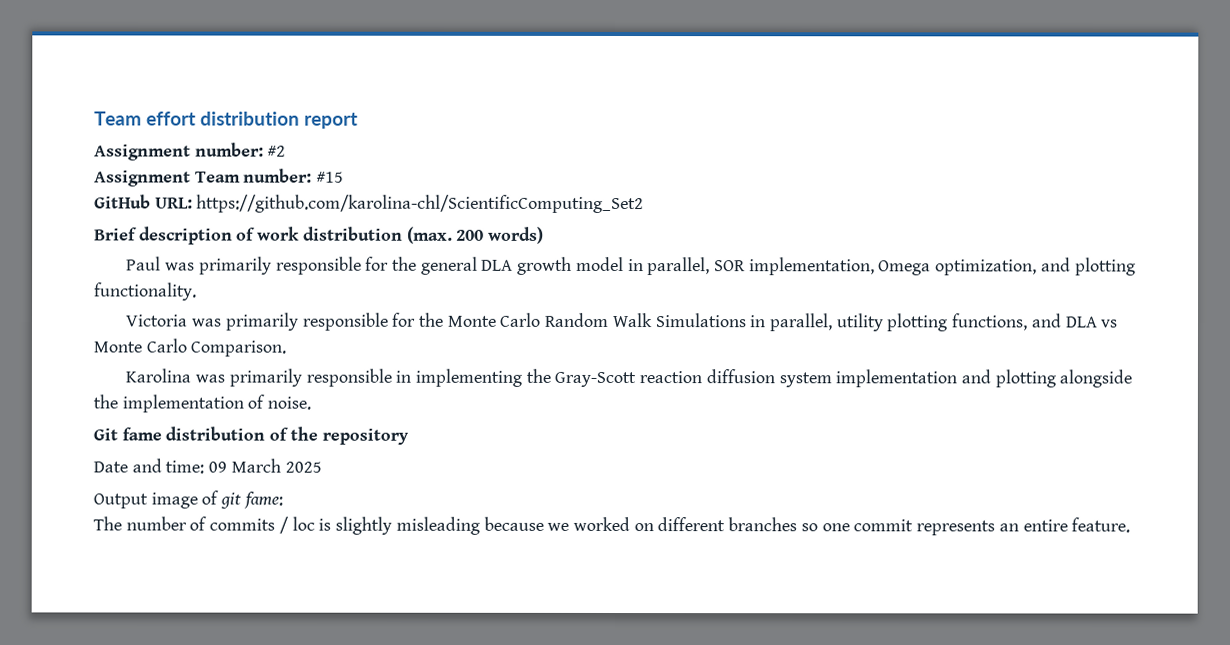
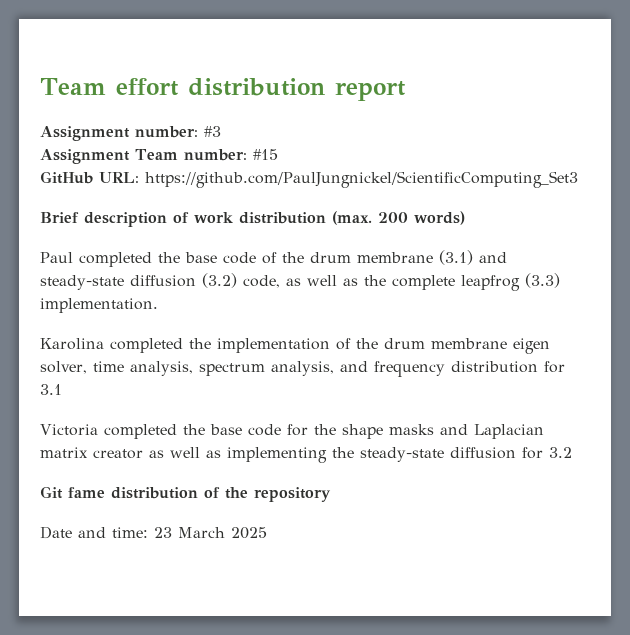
- Assignment number: #2
+ Assignment number: #3
- GitHub URL: https://github.com/karolina-chl/ScientificComputing_Set2
+ GitHub URL: https://github.com/PaulJungnickel/ScientificComputing_Set3
- Paul was primarily responsible for the general DLA growth model in parallel, SOR implementation, Omega optimization, and plotting functionality.
- Victoria was primarily responsible for the Monte Carlo Random Walk Simulations in parallel, utility plotting functions, and DLA vs Monte Carlo Comparison.
- Karolina was primarily responsible in implementing the Gray-Scott reaction diffusion system implementation and plotting alongside the implementation of noise.
+ Paul completed the base code of the drum membrane (3.1) and steady-state diffusion (3.2) code, as well as the complete leapfrog (3.3) implementation.
+ Karolina completed the implementation of the drum membrane eigen solver, time analysis, spectrum analysis, and frequency distribution for 3.1
+ Victoria completed the base code for the shape masks and Laplacian matrix creator as well as implementing the steady-state diffusion for 3.2
- Date and time: 09 March 2025
+ Date and time: 23 March 2025
- Output image of git fame:
- The number of commits / loc is slightly misleading because we worked on different branches so one commit represents an entire feature.

